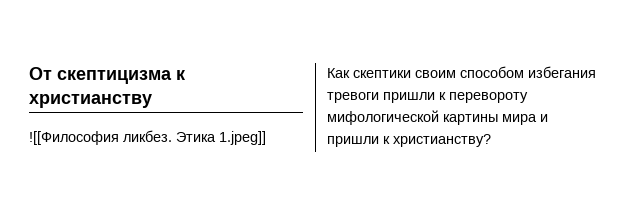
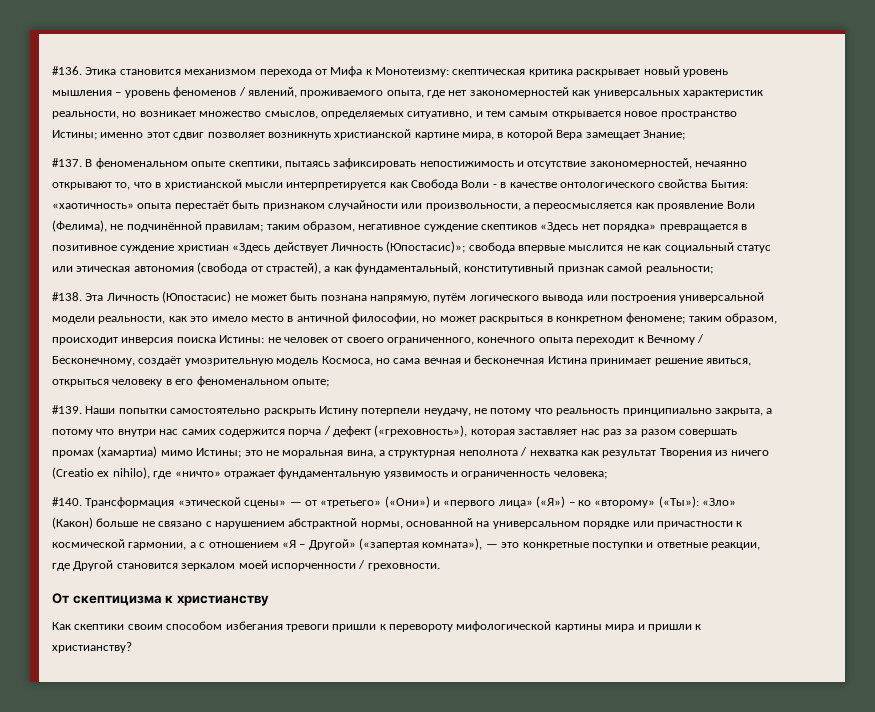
+ #136. Этика становится механизмом перехода от Мифа к Монотеизму: скептическая критика раскрывает новый уровень мышления – уровень феноменов / явлений, проживаемого опыта, где нет закономерностей как универсальных характеристик реальности, но возникает множество смыслов, определяемых ситуативно, и тем самым открывается новое пространство Истины; именно этот сдвиг позволяет возникнуть христианской картине мира, в которой Вера замещает Знание;
+ #137. В феноменальном опыте скептики, пытаясь зафиксировать непостижимость и отсутствие закономерностей, нечаянно открывают то, что в христианской мысли интерпретируется как Свобода Воли - в качестве онтологического свойства Бытия: «хаотичность» опыта перестаёт быть признаком случайности или произвольности, а переосмысляется как проявление Воли (Фелима), не подчинённой правилам; таким образом, негативное суждение скептиков «Здесь нет порядка» превращается в позитивное суждение христиан «Здесь действует Личность (Юпостасис)»; свобода впервые мыслится не как социальный статус или этическая автономия (свобода от страстей), а как фундаментальный, конститутивный признак самой реальности;
+ #138. Эта Личность (Юпостасис) не может быть познана напрямую, путём логического вывода или построения универсальной модели реальности, как это имело место в античной философии, но может раскрыться в конкретном феномене; таким образом, происходит инверсия поиска Истины: не человек от своего ограниченного, конечного опыта переходит к Вечному / Бесконечному, создаёт умозрительную модель Космоса, но сама вечная и бесконечная Истина принимает решение явиться, открыться человеку в его феноменальном опыте;
+ #139. Наши попытки самостоятельно раскрыть Истину потерпели неудачу, не потому что реальность принципиально закрыта, а потому что внутри нас самих содержится порча / дефект («греховность»), которая заставляет нас раз за разом совершать промах (хамартиа) мимо Истины; это не моральная вина, а структурная неполнота / нехватка как результат Творения из ничего (Creatio ex nihilo), где «ничто» отражает фундаментальную уязвимость и ограниченность человека;
+ #140. Трансформация «этической сцены» — от «третьего» («Они») и «первого лица» («Я») – ко «второму» («Ты»): «Зло» (Какон) больше не связано с нарушением абстрактной нормы, основанной на универсальном порядке или причастности к космической гармонии, а с отношением «Я – Другой» («запертая комната»), — это конкретные поступки и ответные реакции, где Другой становится зеркалом моей испорченности / греховности.
- ![[Философия ликбез. Этика 1.jpeg]]

